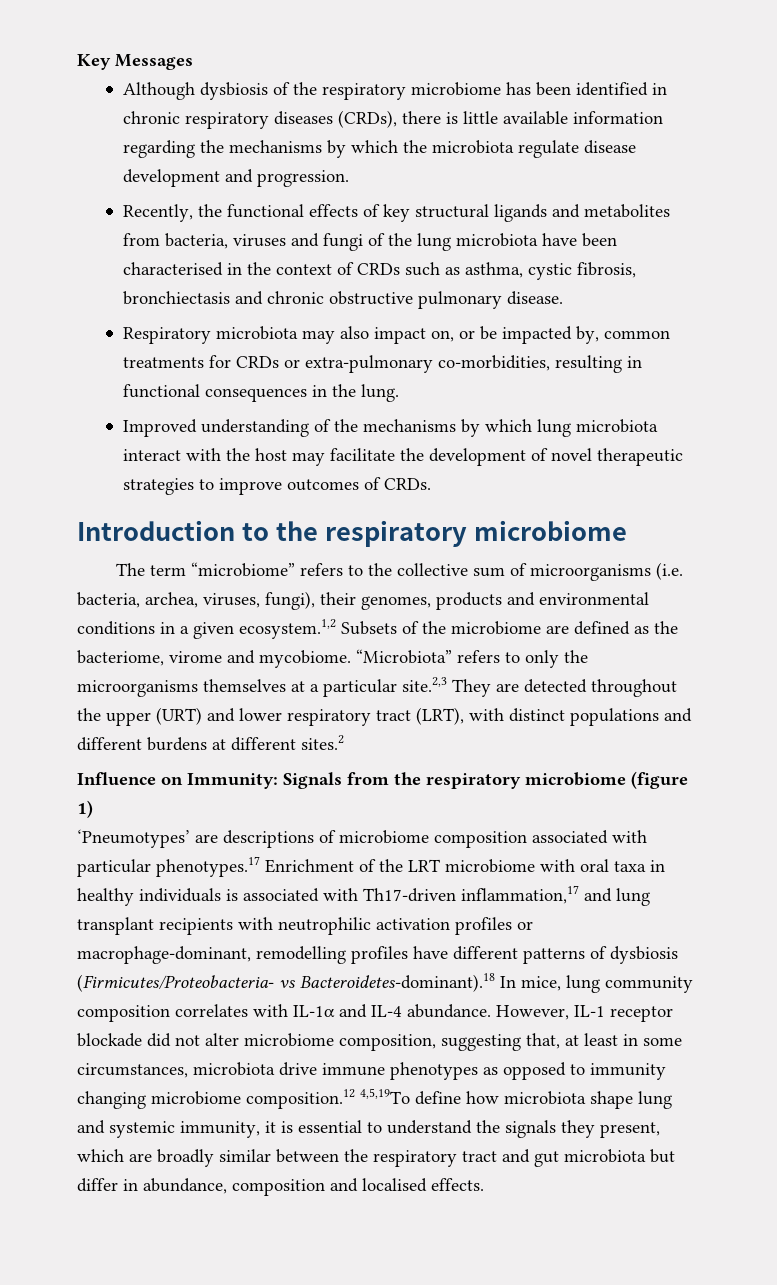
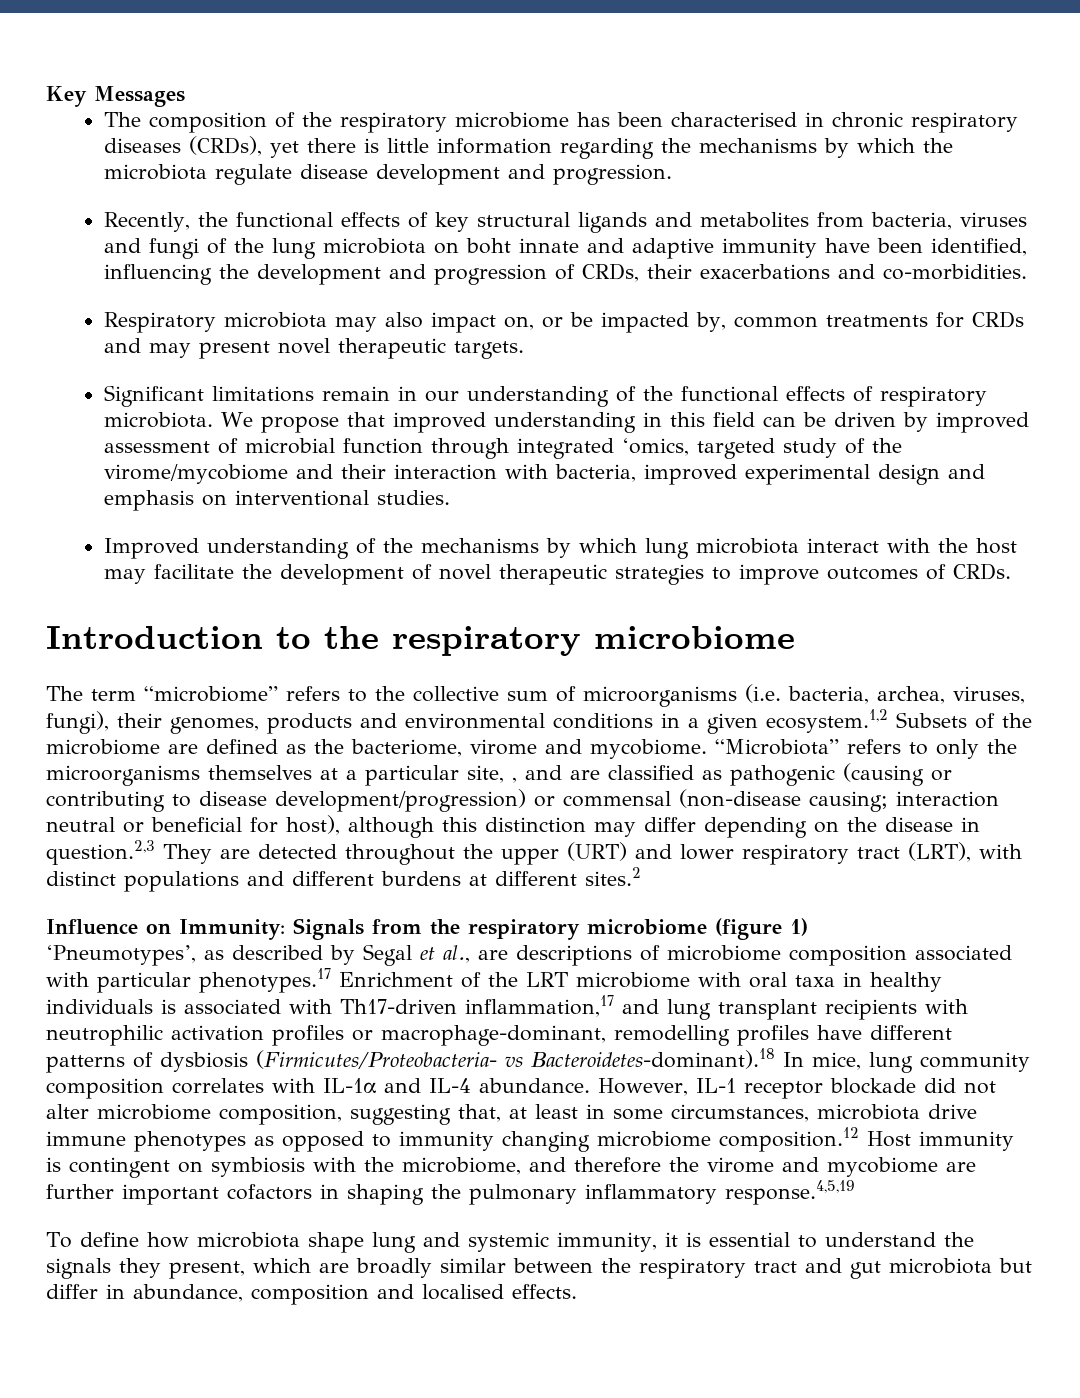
- Although dysbiosis of the respiratory microbiome has been identified in chronic respiratory diseases (CRDs), there is little available information regarding the mechanisms by which the microbiota regulate disease development and progression.
+ The composition of the respiratory microbiome has been characterised in chronic respiratory diseases (CRDs), yet there is little information regarding the mechanisms by which the microbiota regulate disease development and progression.
- Recently, the functional effects of key structural ligands and metabolites from bacteria, viruses and fungi of the lung microbiota have been characterised in the context of CRDs such as asthma, cystic fibrosis, bronchiectasis and chronic obstructive pulmonary disease.
+ Recently, the functional effects of key structural ligands and metabolites from bacteria, viruses and fungi of the lung microbiota on boht innate and adaptive immunity have been identified, influencing the development and progression of CRDs, their exacerbations and co-morbidities.
- Respiratory microbiota may also impact on, or be impacted by, common treatments for CRDs or extra-pulmonary co-morbidities, resulting in functional consequences in the lung.
+ Respiratory microbiota may also impact on, or be impacted by, common treatments for CRDs and may present novel therapeutic targets.
+ Significant limitations remain in our understanding of the functional effects of respiratory microbiota. We propose that improved understanding in this field can be driven by improved assessment of microbial function through integrated ‘omics, targeted study of the virome/mycobiome and their interaction with bacteria, improved experimental design and emphasis on interventional studies.
- “Microbiota” refers to only the microorganisms themselves at a particular site.2,3 They are detected throughout the upper (URT) and lower respiratory tract (LRT), with distinct populations and different burdens at different sites.2
+ “Microbiota” refers to only the microorganisms themselves at a particular site, , and are classified as pathogenic (causing or contributing to disease development/progression) or commensal (non-disease causing; interaction neutral or beneficial for host), although this distinction may differ depending on the disease in question.2,3 They are detected throughout the upper (URT) and lower respiratory tract (LRT), with distinct populations and different burdens at different sites.2
- ‘Pneumotypes’ are descriptions of microbiome composition associated with particular phenotypes.17 Enrichment of the LRT microbiome with oral taxa in healthy individuals is associated with Th17-driven inflammation,17 and lung transplant recipients with neutrophilic activation profiles or macrophage-dominant, remodelling profiles have different patterns of dysbiosis (Firmicutes/Proteobacteria- vs Bacteroidetes-dominant).18 In mice, lung community composition correlates with IL-1α and IL-4 abundance.
+ ‘Pneumotypes’, as described by Segal et al., are descriptions of microbiome composition associated with particular phenotypes.17 Enrichment of the LRT microbiome with oral taxa in healthy individuals is associated with Th17-driven inflammation,17 and lung transplant recipients with neutrophilic activation profiles or macrophage-dominant, remodelling profiles have different patterns of dysbiosis (Firmicutes/Proteobacteria- vs Bacteroidetes-dominant).18 In mice, lung community composition correlates with IL-1α and IL-4 abundance.
- However, IL-1 receptor blockade did not alter microbiome composition, suggesting that, at least in some circumstances, microbiota drive immune phenotypes as opposed to immunity changing microbiome composition.12 4,5,19To define how microbiota shape lung and systemic immunity, it is essential to understand the signals they present, which are broadly similar between the respiratory tract and gut microbiota but differ in abundance, composition and localised effects.
+ However, IL-1 receptor blockade did not alter microbiome composition, suggesting that, at least in some circumstances, microbiota drive immune phenotypes as opposed to immunity changing microbiome composition.12 Host immunity is contingent on symbiosis with the microbiome, and therefore the virome and mycobiome are further important cofactors in shaping the pulmonary inflammatory response.4,5,19
+ To define how microbiota shape lung and systemic immunity, it is essential to understand the signals they present, which are broadly similar between the respiratory tract and gut microbiota but differ in abundance, composition and localised effects.

